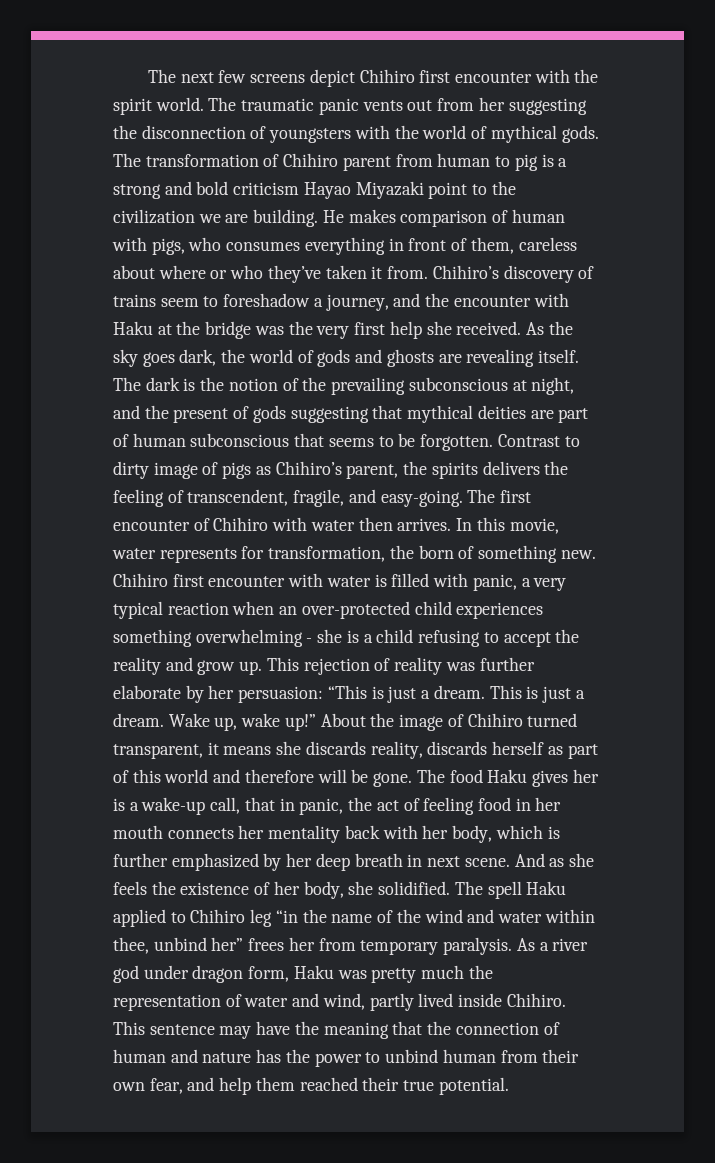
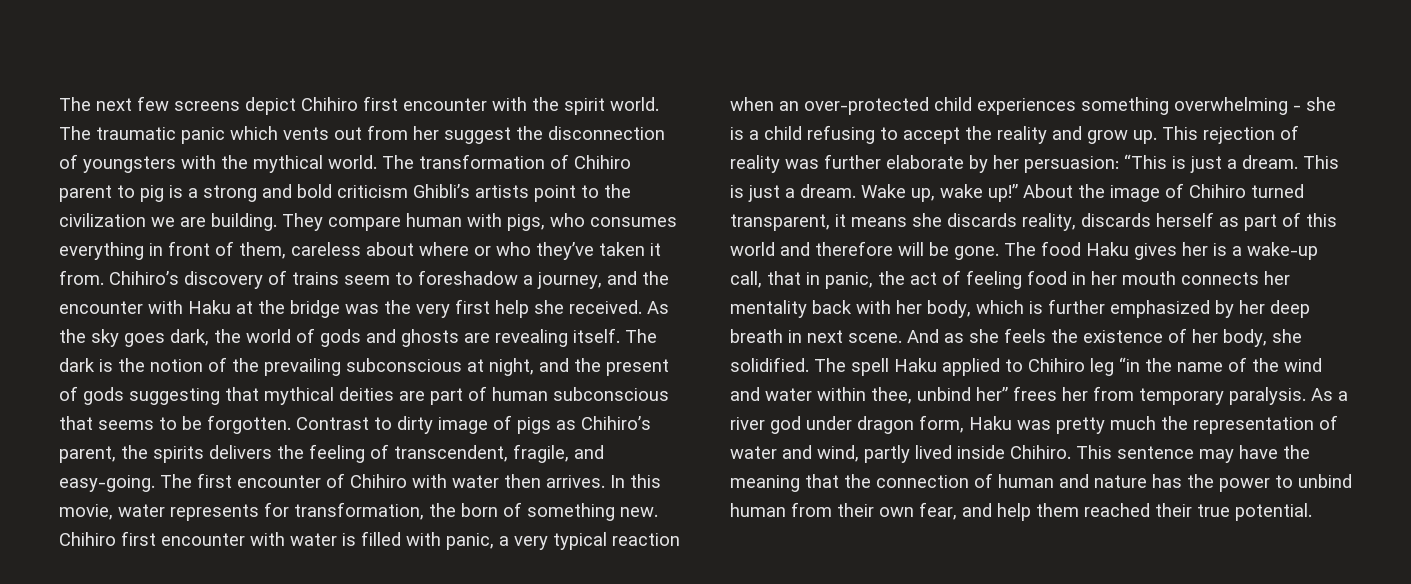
- The traumatic panic vents out from her suggesting the disconnection of youngsters with the world of mythical gods.
+ The traumatic panic which vents out from her suggest the disconnection of youngsters with the mythical world.
- The transformation of Chihiro parent from human to pig is a strong and bold criticism Hayao Miyazaki point to the civilization we are building.
+ The transformation of Chihiro parent to pig is a strong and bold criticism Ghibli’s artists point to the civilization we are building.
- He makes comparison of human with pigs, who consumes everything in front of them, careless about where or who they’ve taken it from.
+ They compare human with pigs, who consumes everything in front of them, careless about where or who they’ve taken it from.

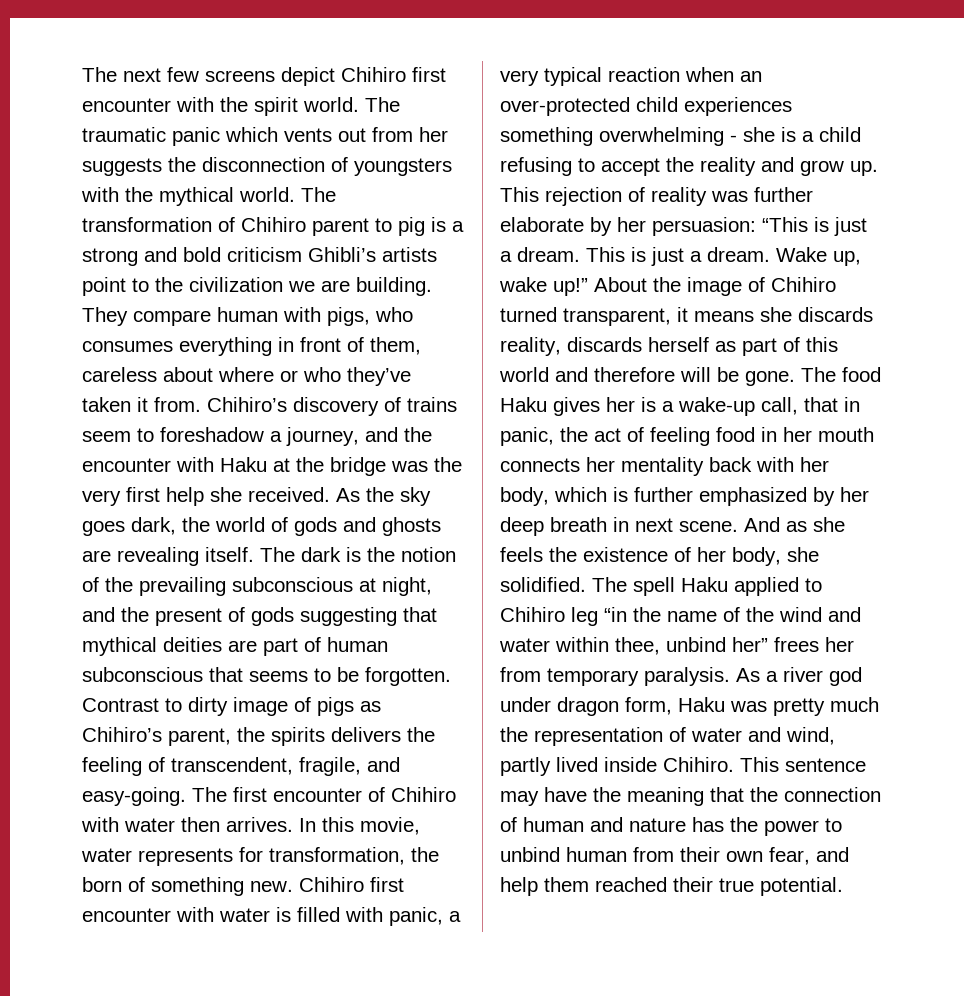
- The traumatic panic which vents out from her suggest the disconnection of youngsters with the mythical world.
+ The traumatic panic which vents out from her suggests the disconnection of youngsters with the mythical world.

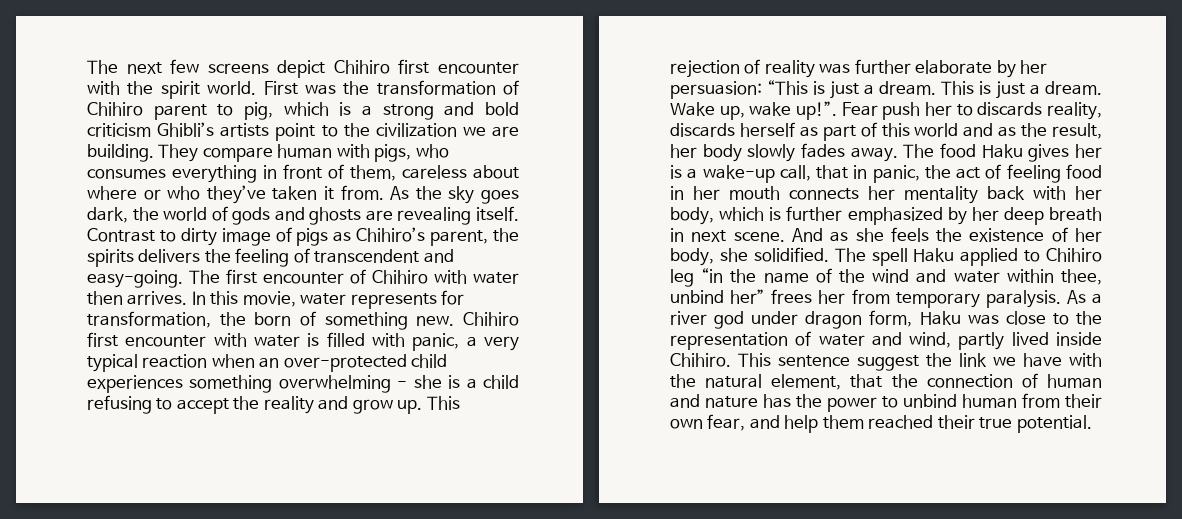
- The traumatic panic which vents out from her suggests the disconnection of youngsters with the mythical world. The transformation of Chihiro parent to pig is a strong and bold criticism Ghibli’s artists point to the civilization we are building.
+ First was the transformation of Chihiro parent to pig, which is a strong and bold criticism Ghibli’s artists point to the civilization we are building.
- Chihiro’s discovery of trains seem to foreshadow a journey, and the encounter with Haku at the bridge was the very first help she received.
- The dark is the notion of the prevailing subconscious at night, and the present of gods suggesting that mythical deities are part of human subconscious that seems to be forgotten.
- Contrast to dirty image of pigs as Chihiro’s parent, the spirits delivers the feeling of transcendent, fragile, and easy-going.
+ Contrast to dirty image of pigs as Chihiro’s parent, the spirits delivers the feeling of transcendent and easy-going.
- Wake up, wake up!” About the image of Chihiro turned transparent, it means she discards reality, discards herself as part of this world and therefore will be gone.
+ Wake up, wake up!”. Fear push her to discards reality, discards herself as part of this world and as the result, her body slowly fades away.
- As a river god under dragon form, Haku was pretty much the representation of water and wind, partly lived inside Chihiro.
+ As a river god under dragon form, Haku was close to the representation of water and wind, partly lived inside Chihiro.
- This sentence may have the meaning that the connection of human and nature has the power to unbind human from their own fear, and help them reached their true potential.
+ This sentence suggest the link we have with the natural element, that the connection of human and nature has the power to unbind human from their own fear, and help them reached their true potential.

